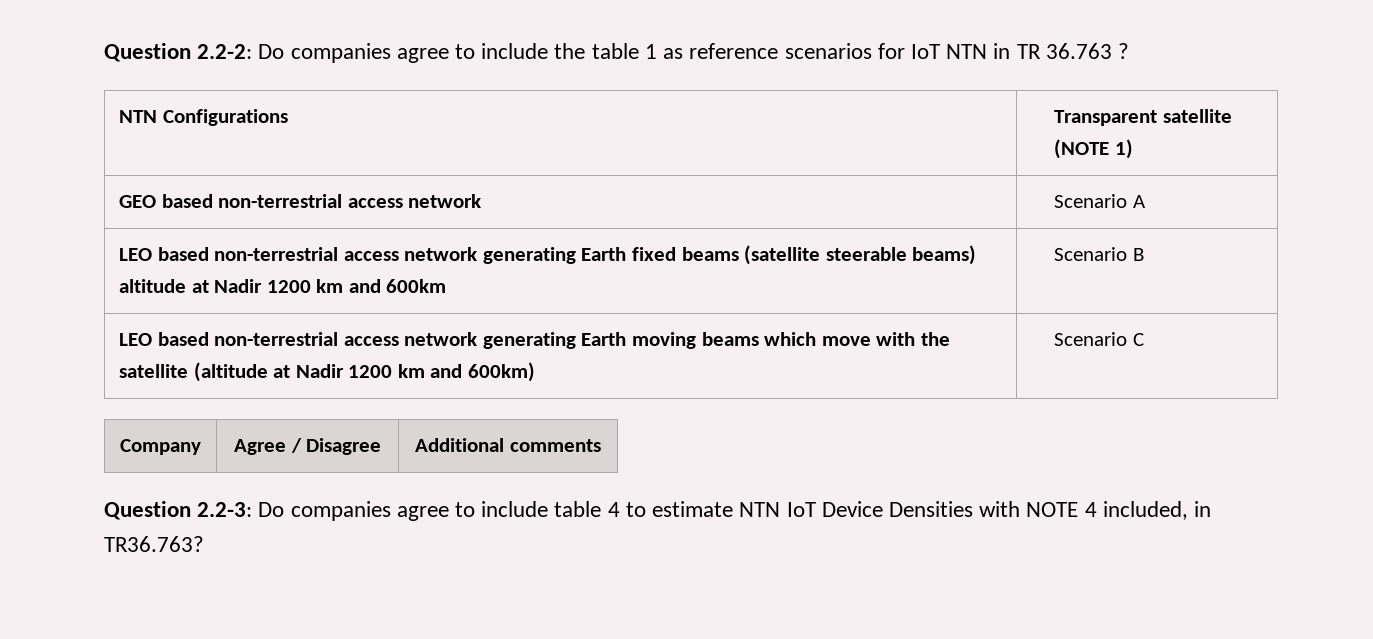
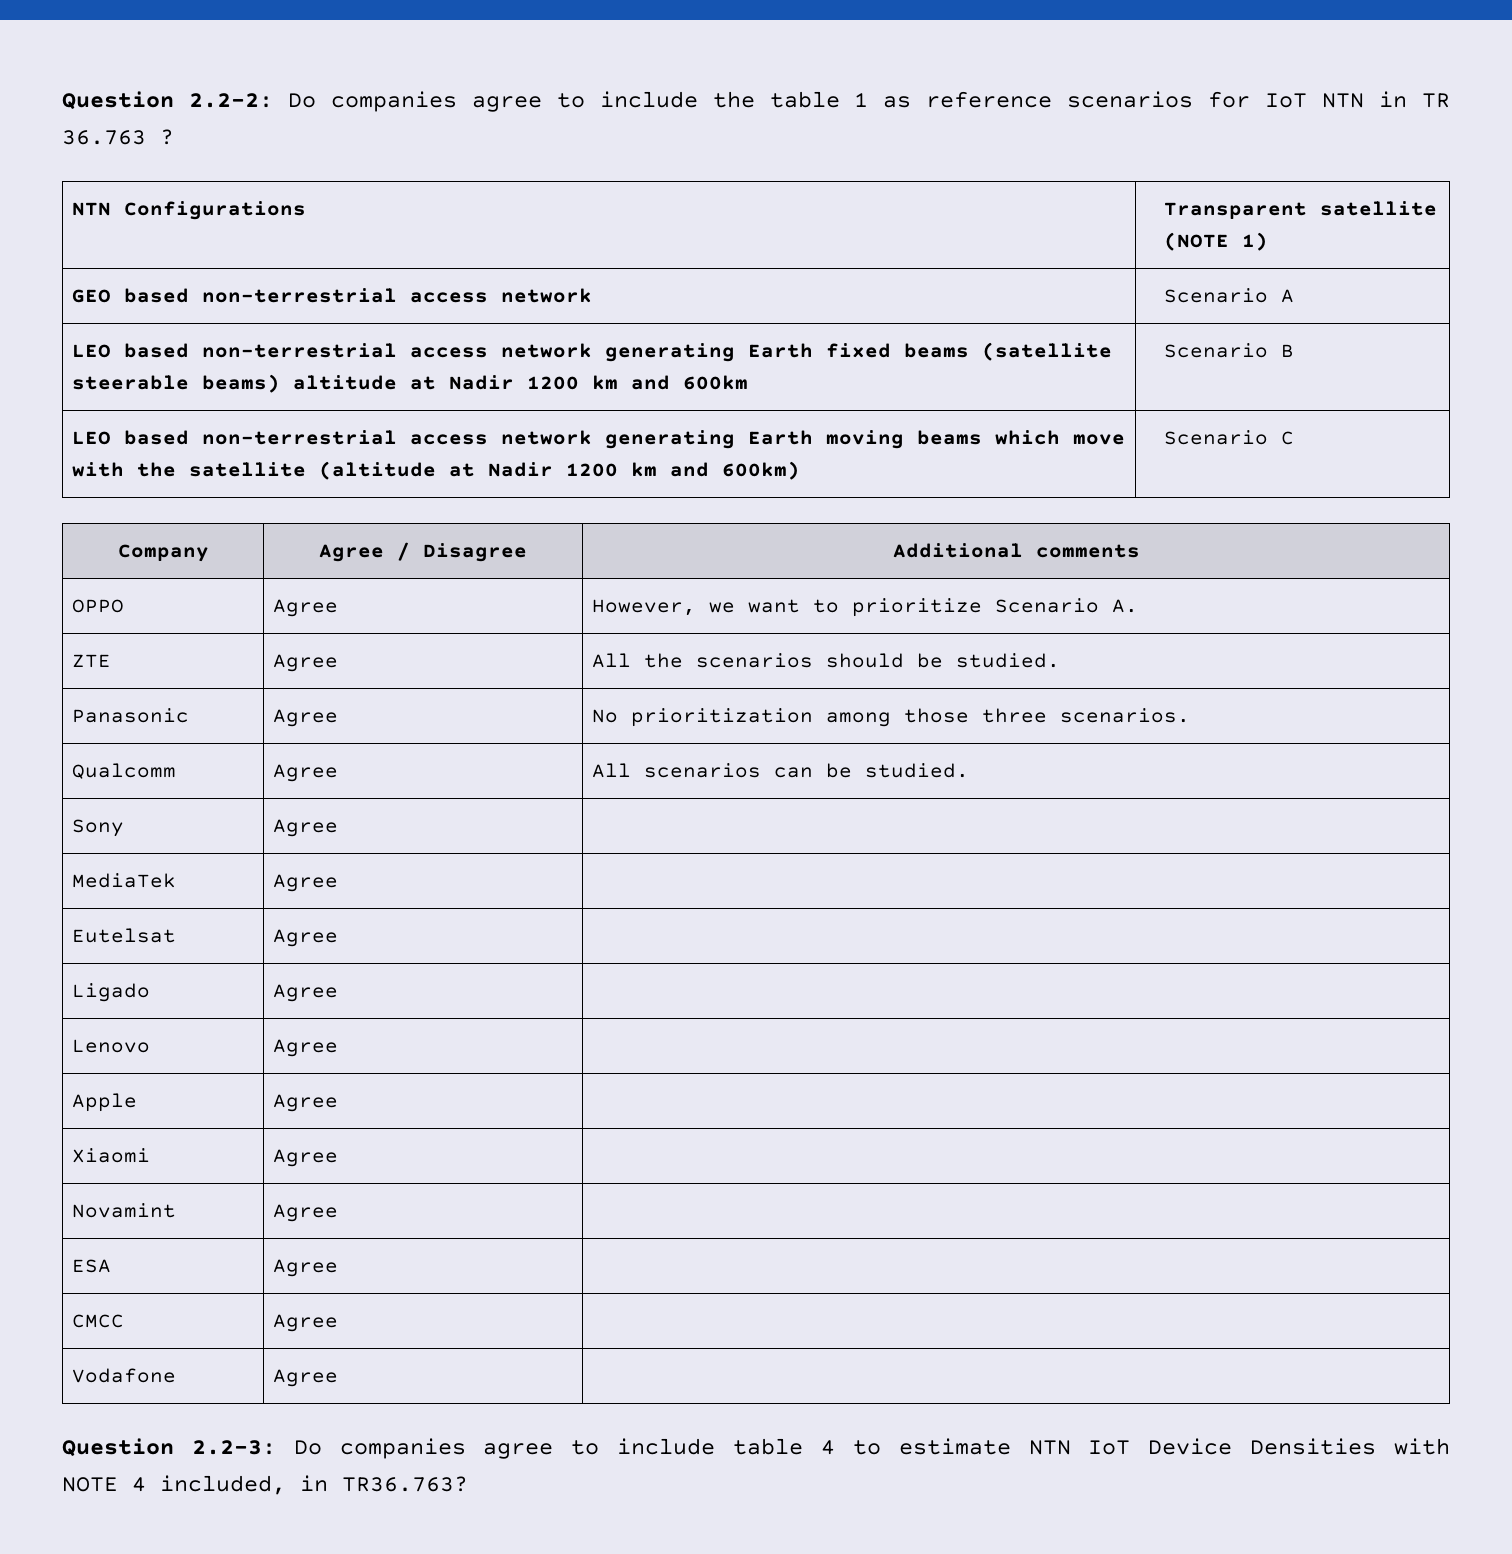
+ OPPO | Agree | However, we want to prioritize Scenario A.
+ ZTE | Agree | All the scenarios should be studied.
+ Panasonic | Agree | No prioritization among those three scenarios.
+ Qualcomm | Agree | All scenarios can be studied.
+ Sony | Agree |
+ MediaTek | Agree |
+ Eutelsat | Agree |
+ Ligado | Agree |
+ Lenovo | Agree |
+ Apple | Agree |
+ Xiaomi | Agree |
+ Novamint | Agree |
+ ESA | Agree |
+ CMCC | Agree |
+ Vodafone | Agree |

